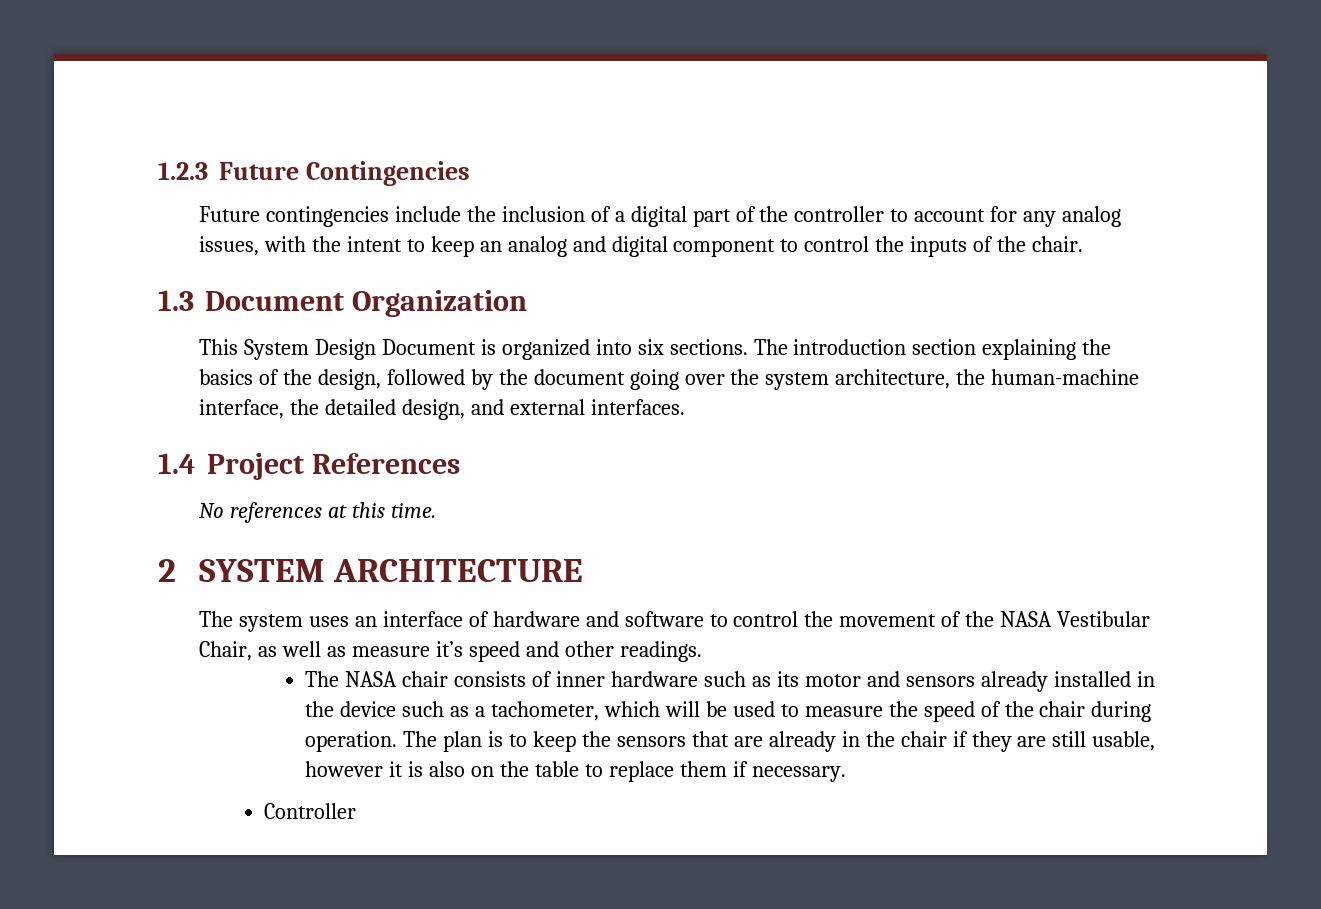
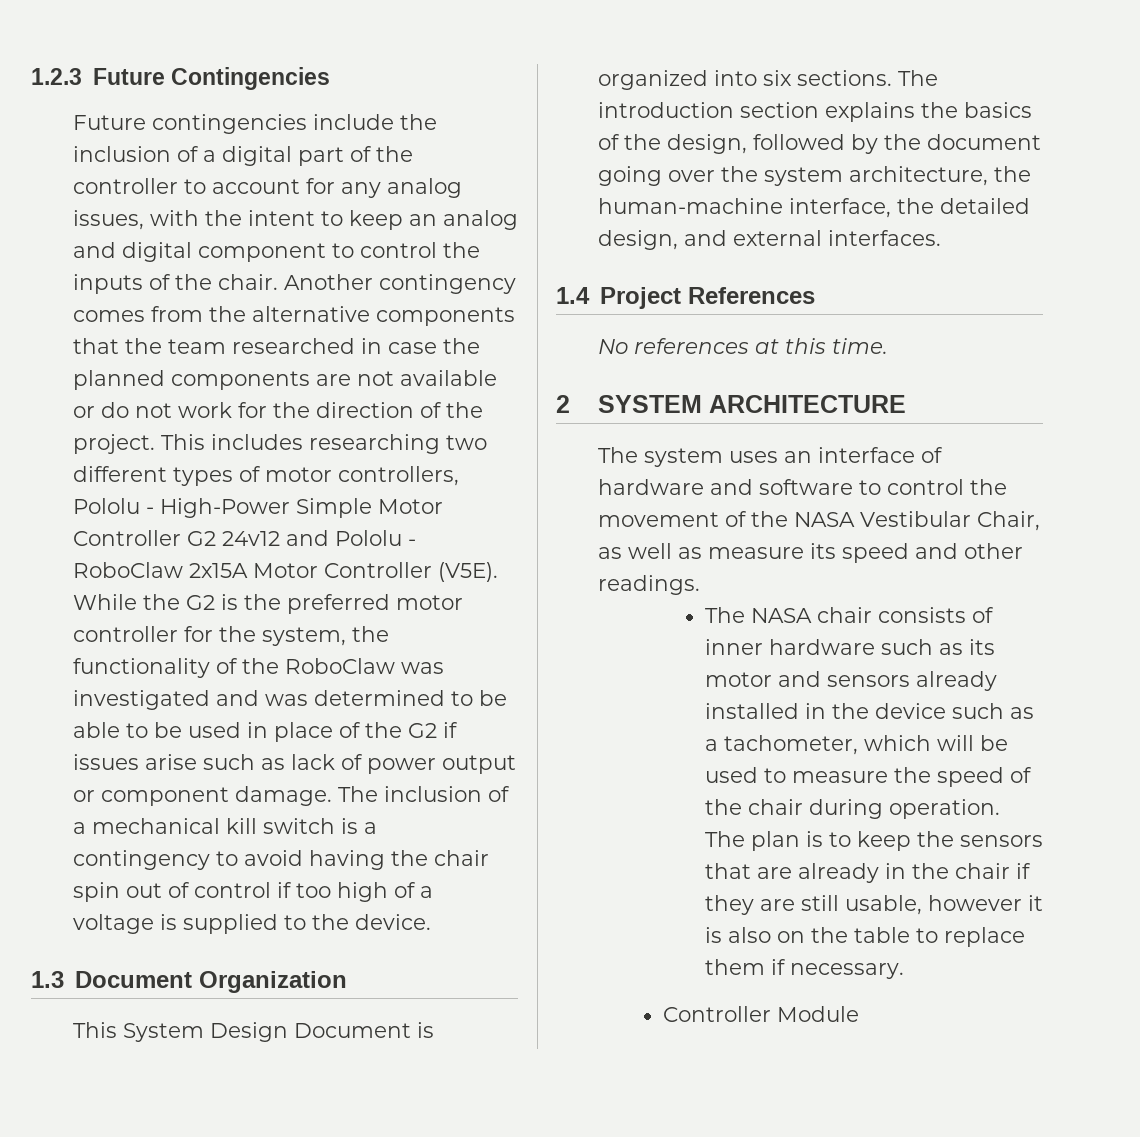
+ Another contingency comes from the alternative components that the team researched in case the planned components are not available or do not work for the direction of the project. This includes researching two different types of motor controllers, Pololu - High-Power Simple Motor Controller G2 24v12 and Pololu - RoboClaw 2x15A Motor Controller (V5E). While the G2 is the preferred motor controller for the system, the functionality of the RoboClaw was investigated and was determined to be able to be used in place of the G2 if issues arise such as lack of power output or component damage. The inclusion of a mechanical kill switch is a contingency to avoid having the chair spin out of control if too high of a voltage is supplied to the device.
- The introduction section explaining the basics of the design, followed by the document going over the system architecture, the human-machine interface, the detailed design, and external interfaces.
+ The introduction section explains the basics of the design, followed by the document going over the system architecture, the human-machine interface, the detailed design, and external interfaces.
- The system uses an interface of hardware and software to control the movement of the NASA Vestibular Chair, as well as measure it’s speed and other readings.
+ The system uses an interface of hardware and software to control the movement of the NASA Vestibular Chair, as well as measure its speed and other readings.
- Controller
+ Controller Module

